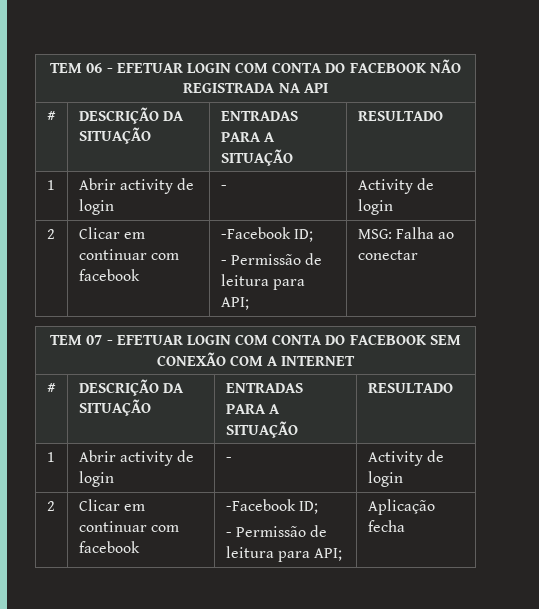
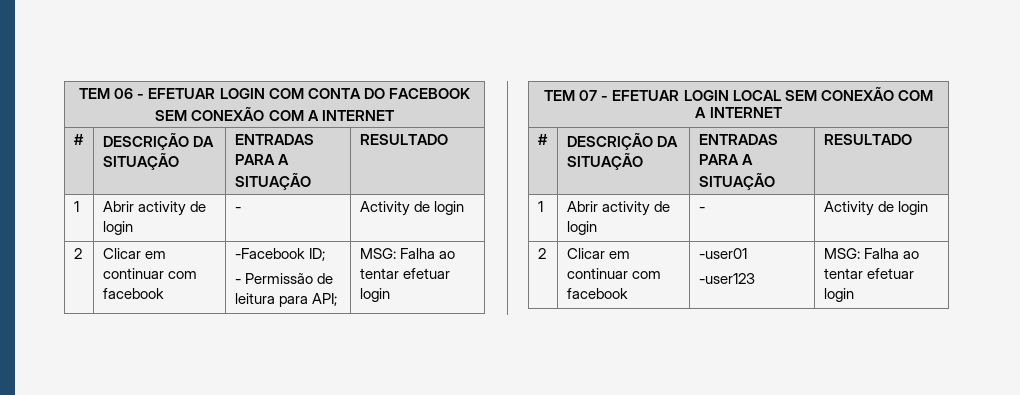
- TEM 06 - EFETUAR LOGIN COM CONTA DO FACEBOOK NÃO REGISTRADA NA API
- # | DESCRIÇÃO DA SITUAÇÃO | ENTRADAS PARA A SITUAÇÃO | RESULTADO
- 1 | Abrir activity de login | - | Activity de login
- 2 | Clicar em continuar com facebook | -Facebook ID;
- - Permissão de leitura para API; | MSG: Falha ao conectar
- TEM 07 - EFETUAR LOGIN COM CONTA DO FACEBOOK SEM CONEXÃO COM A INTERNET
+ TEM 06 - EFETUAR LOGIN COM CONTA DO FACEBOOK SEM CONEXÃO COM A INTERNET
  # | DESCRIÇÃO DA SITUAÇÃO | ENTRADAS PARA A SITUAÇÃO | RESULTADO
  1 | Abrir activity de login | - | Activity de login
  2 | Clicar em continuar com facebook | -Facebook ID;
- - Permissão de leitura para API; | Aplicação fecha
+ - Permissão de leitura para API; | MSG: Falha ao tentar efetuar login
+ TEM 07 - EFETUAR LOGIN LOCAL SEM CONEXÃO COM A INTERNET
+ # | DESCRIÇÃO DA SITUAÇÃO | ENTRADAS PARA A SITUAÇÃO | RESULTADO
+ 1 | Abrir activity de login | - | Activity de login
+ 2 | Clicar em continuar com facebook | -user01
+ -user123 | MSG: Falha ao tentar efetuar login

